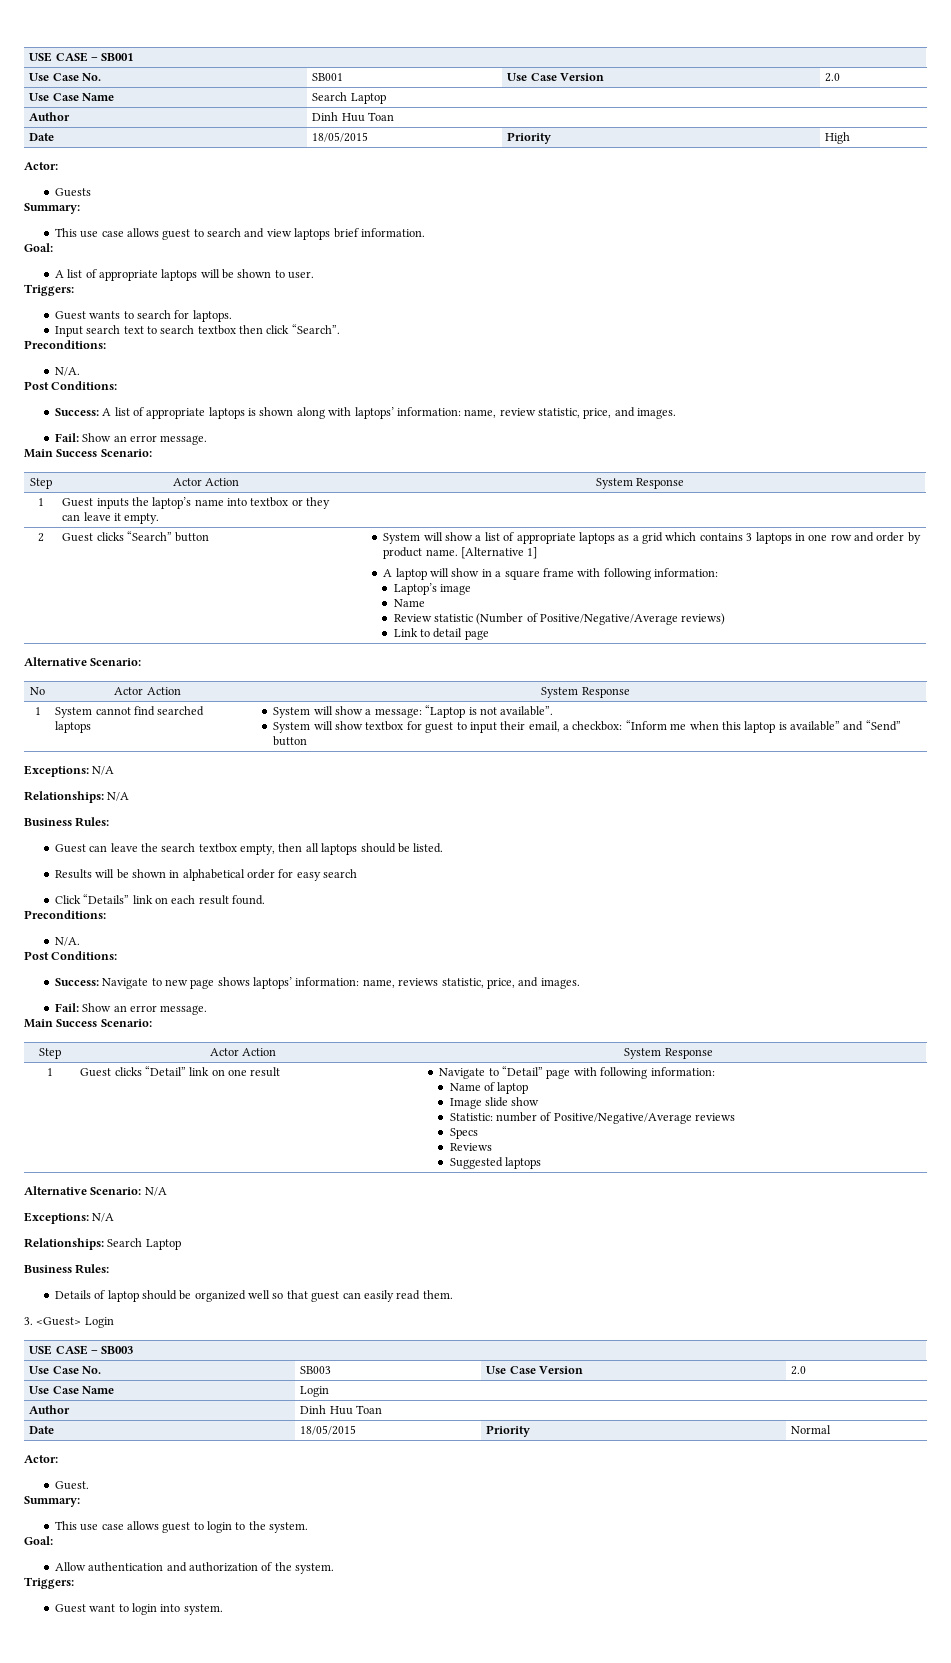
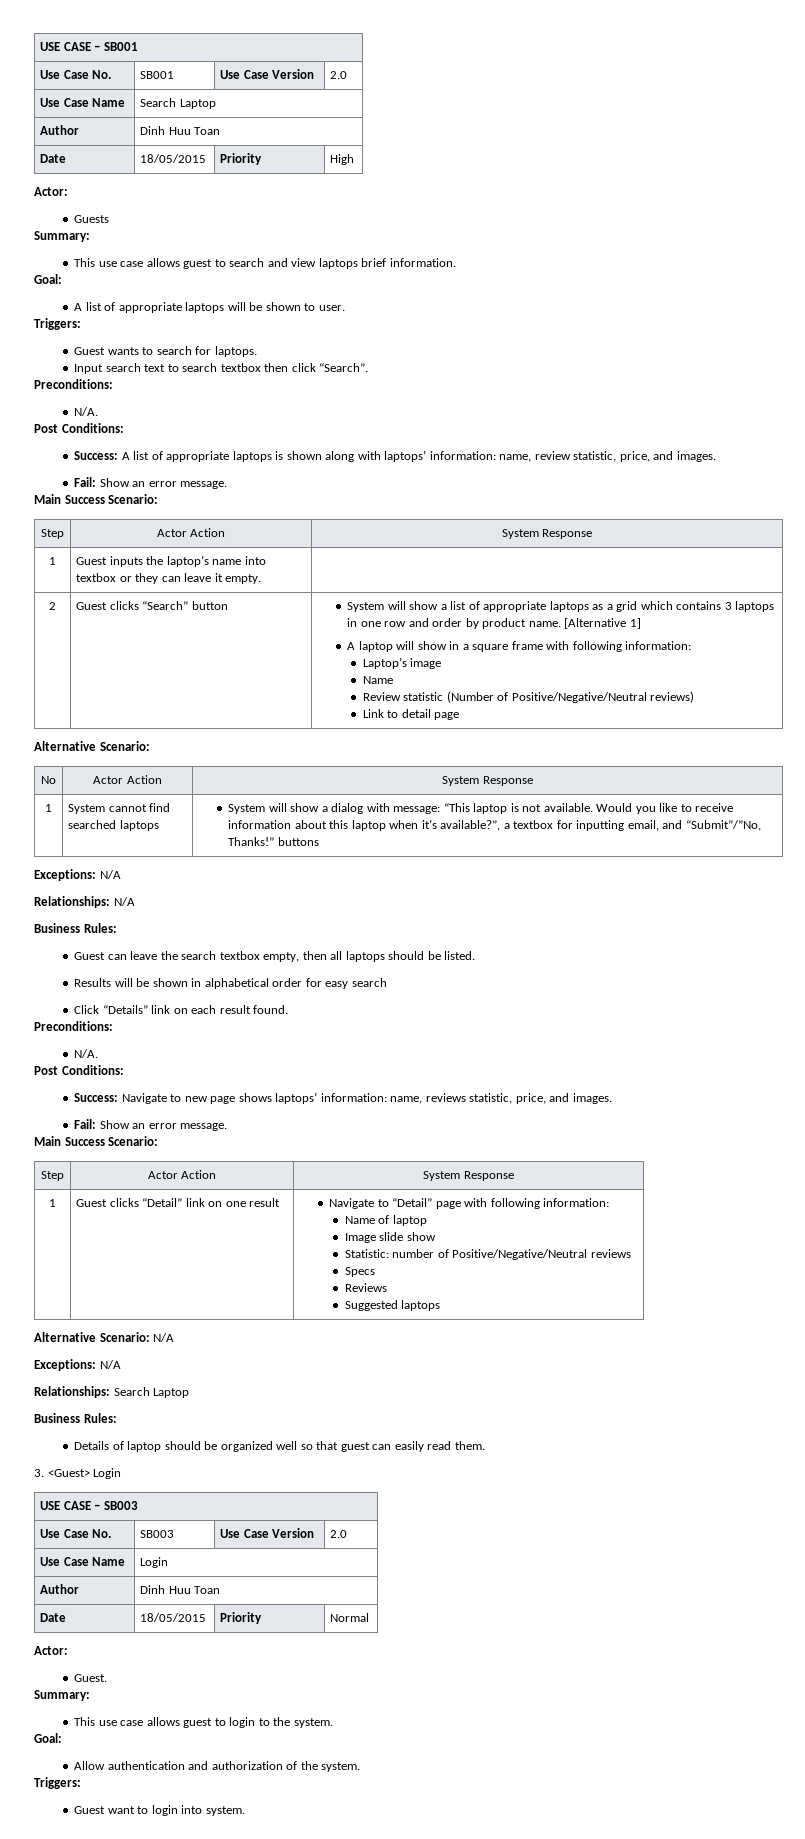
- Review statistic (Number of Positive/Negative/Average reviews)
+ Review statistic (Number of Positive/Negative/Neutral reviews)
- 1 | System cannot find searched laptops | System will show a message: “Laptop is not available”.
- System will show textbox for guest to input their email, a checkbox: “Inform me when this laptop is available” and “Send” button
+ 1 | System cannot find searched laptops | System will show a dialog with message: “This laptop is not available. Would you like to receive information about this laptop when it’s available?”, a textbox for inputting email, and “Submit”/”No, Thanks!” buttons
  1 | Guest clicks “Detail” link on one result | Navigate to “Detail” page with following information:
  Name of laptop
  Image slide show
- Statistic: number of Positive/Negative/Average reviews
+ Statistic: number of Positive/Negative/Neutral reviews

